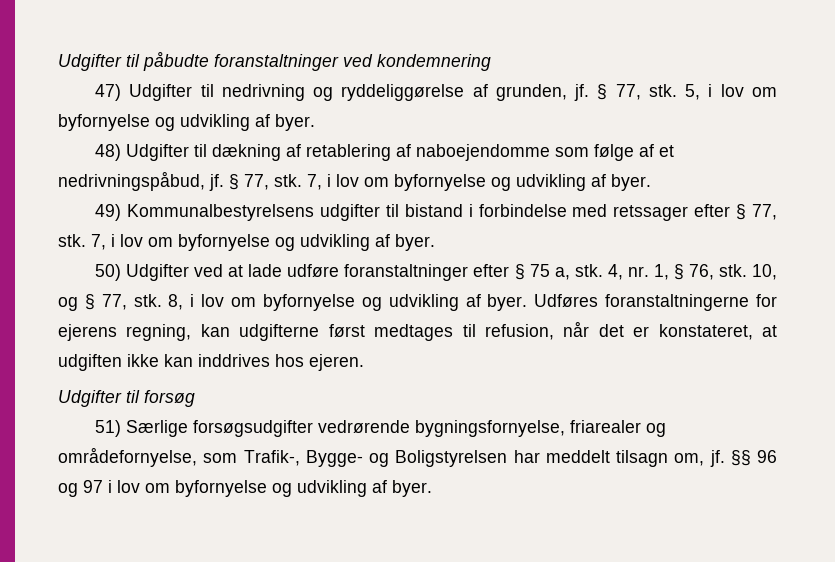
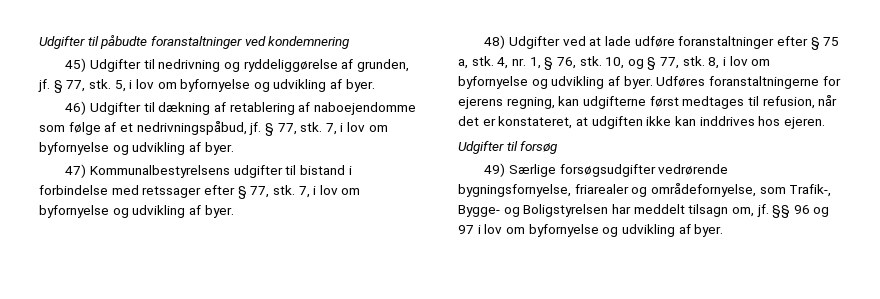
- 47) Udgifter til nedrivning og ryddeliggørelse af grunden, jf.
+ 45) Udgifter til nedrivning og ryddeliggørelse af grunden, jf.
- 48) Udgifter til dækning af retablering af naboejendomme som følge af et nedrivningspåbud, jf.
+ 46) Udgifter til dækning af retablering af naboejendomme som følge af et nedrivningspåbud, jf.
- 49) Kommunalbestyrelsens udgifter til bistand i forbindelse med retssager efter § 77, stk.
+ 47) Kommunalbestyrelsens udgifter til bistand i forbindelse med retssager efter § 77, stk.
- 50) Udgifter ved at lade udføre foranstaltninger efter § 75 a, stk.
+ 48) Udgifter ved at lade udføre foranstaltninger efter § 75 a, stk.
- 51) Særlige forsøgsudgifter vedrørende bygningsfornyelse, friarealer og områdefornyelse, som Trafik-, Bygge- og Boligstyrelsen har meddelt tilsagn om, jf.
+ 49) Særlige forsøgsudgifter vedrørende bygningsfornyelse, friarealer og områdefornyelse, som Trafik-, Bygge- og Boligstyrelsen har meddelt tilsagn om, jf.

